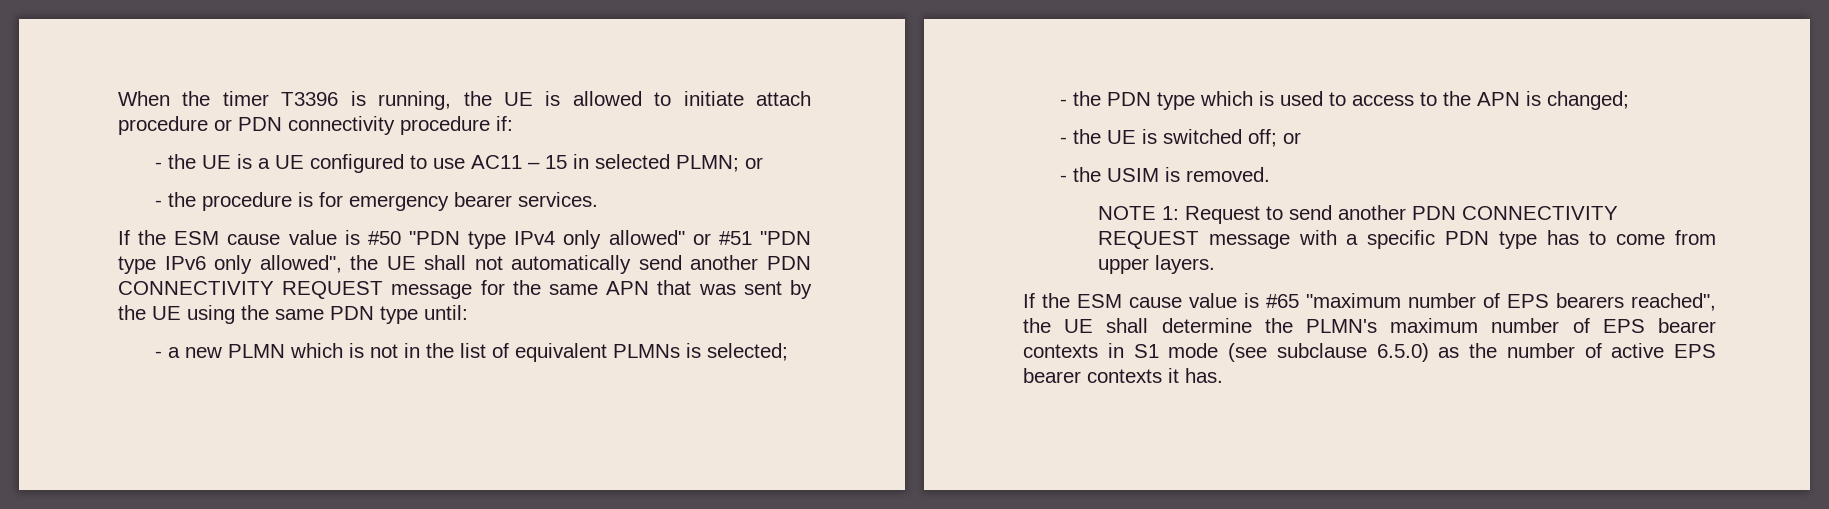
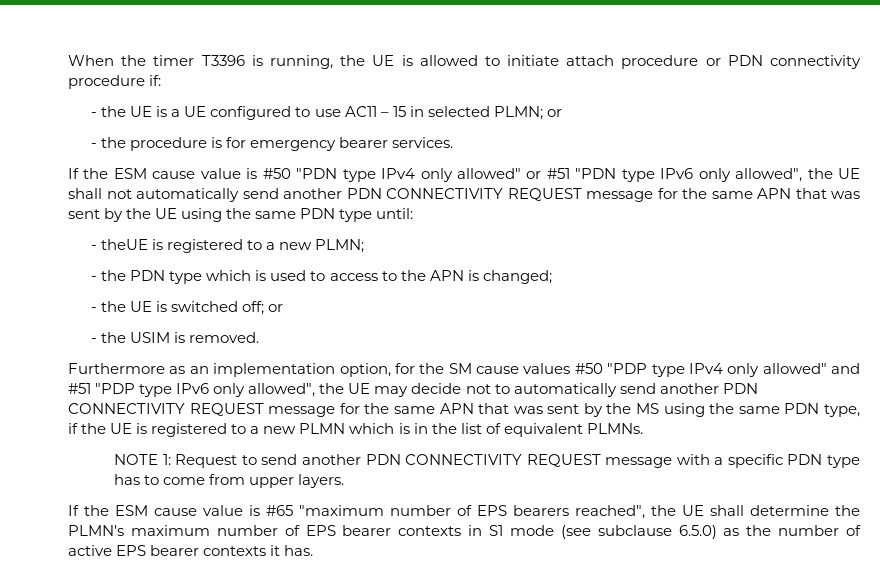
- - a new PLMN which is not in the list of equivalent PLMNs is selected;
+ - theUE is registered to a new PLMN;
+ Furthermore as an implementation option, for the SM cause values #50 "PDP type IPv4 only allowed" and #51 "PDP type IPv6 only allowed", the UE may decide not to automatically send another PDN CONNECTIVITY REQUEST message for the same APN that was sent by the MS using the same PDN type, if the UE is registered to a new PLMN which is in the list of equivalent PLMNs.

